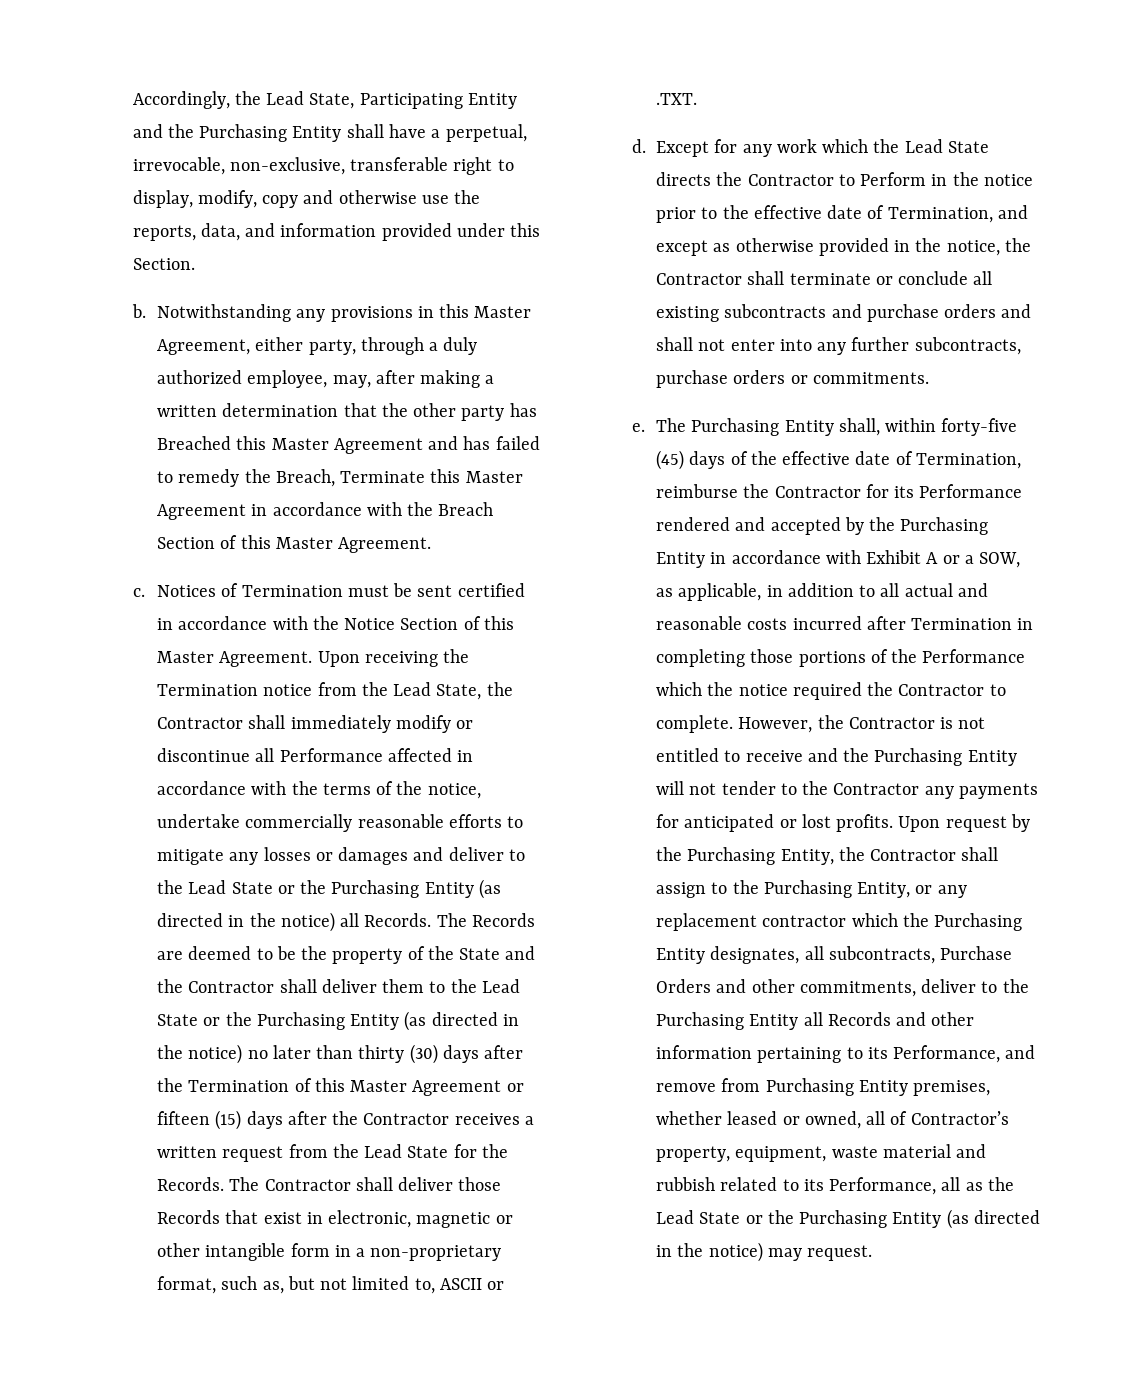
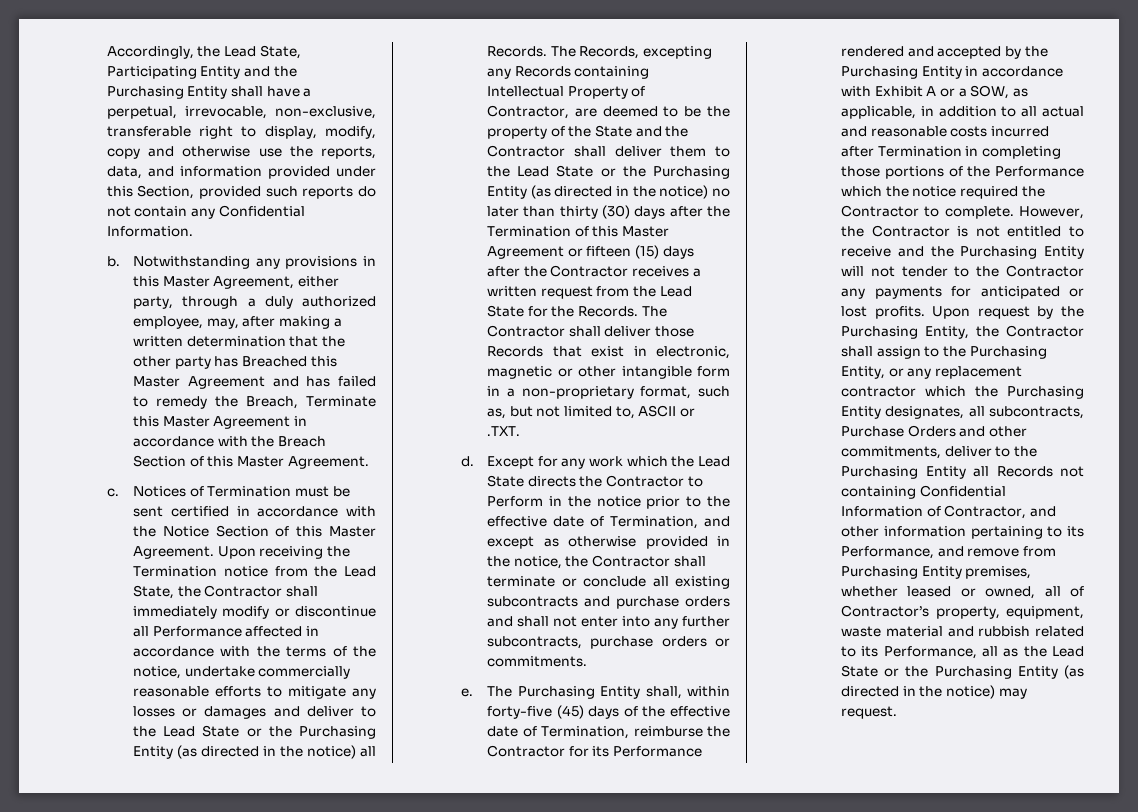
- Accordingly, the Lead State, Participating Entity and the Purchasing Entity shall have a perpetual, irrevocable, non-exclusive, transferable right to display, modify, copy and otherwise use the reports, data, and information provided under this Section.
+ Accordingly, the Lead State, Participating Entity and the Purchasing Entity shall have a perpetual, irrevocable, non-exclusive, transferable right to display, modify, copy and otherwise use the reports, data, and information provided under this Section, provided such reports do not contain any Confidential Information.
- The Records are deemed to be the property of the State and the Contractor shall deliver them to the Lead State or the Purchasing Entity (as directed in the notice) no later than thirty (30) days after the Termination of this Master Agreement or fifteen (15) days after the Contractor receives a written request from the Lead State for the Records.
+ The Records, excepting any Records containing Intellectual Property of Contractor, are deemed to be the property of the State and the Contractor shall deliver them to the Lead State or the Purchasing Entity (as directed in the notice) no later than thirty (30) days after the Termination of this Master Agreement or fifteen (15) days after the Contractor receives a written request from the Lead State for the Records.
- Upon request by the Purchasing Entity, the Contractor shall assign to the Purchasing Entity, or any replacement contractor which the Purchasing Entity designates, all subcontracts, Purchase Orders and other commitments, deliver to the Purchasing Entity all Records and other information pertaining to its Performance, and remove from Purchasing Entity premises, whether leased or owned, all of Contractor’s property, equipment, waste material and rubbish related to its Performance, all as the Lead State or the Purchasing Entity (as directed in the notice) may request.
+ Upon request by the Purchasing Entity, the Contractor shall assign to the Purchasing Entity, or any replacement contractor which the Purchasing Entity designates, all subcontracts, Purchase Orders and other commitments, deliver to the Purchasing Entity all Records not containing Confidential Information of Contractor, and other information pertaining to its Performance, and remove from Purchasing Entity premises, whether leased or owned, all of Contractor’s property, equipment, waste material and rubbish related to its Performance, all as the Lead State or the Purchasing Entity (as directed in the notice) may request.

